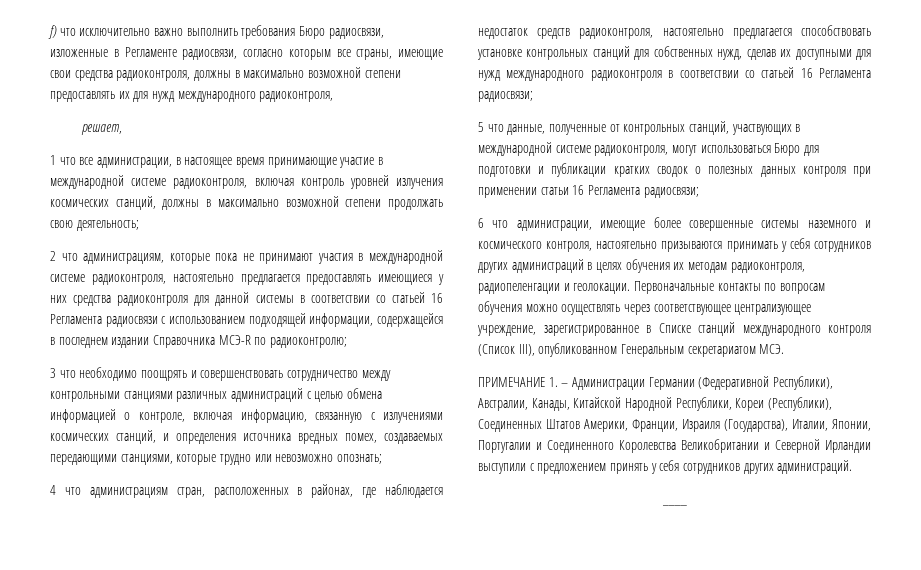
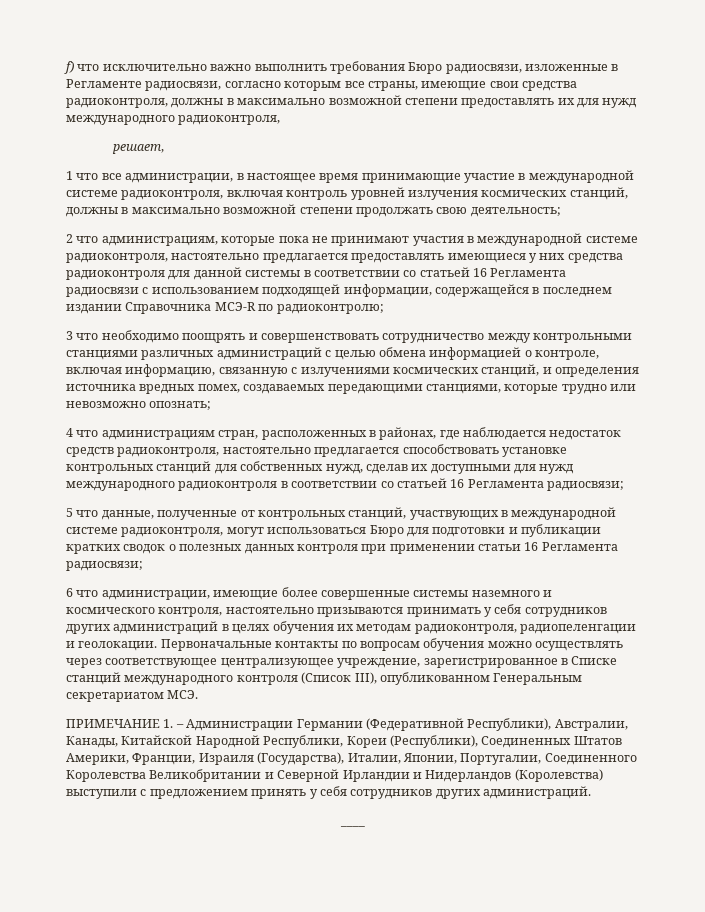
- ПРИМЕЧАНИЕ 1. – Администрации Германии (Федеративной Республики), Австралии, Канады, Китайской Народной Республики, Кореи (Республики), Соединенных Штатов Америки, Франции, Израиля (Государства), Италии, Японии, Португалии и Соединенного Королевства Великобритании и Северной Ирландии выступили с предложением принять у себя сотрудников других администраций.
+ ПРИМЕЧАНИЕ 1. – Администрации Германии (Федеративной Республики), Австралии, Канады, Китайской Народной Республики, Кореи (Республики), Соединенных Штатов Америки, Франции, Израиля (Государства), Италии, Японии, Португалии, Соединенного Королевства Великобритании и Северной Ирландии и Нидерландов (Королевства) выступили с предложением принять у себя сотрудников других администраций.

